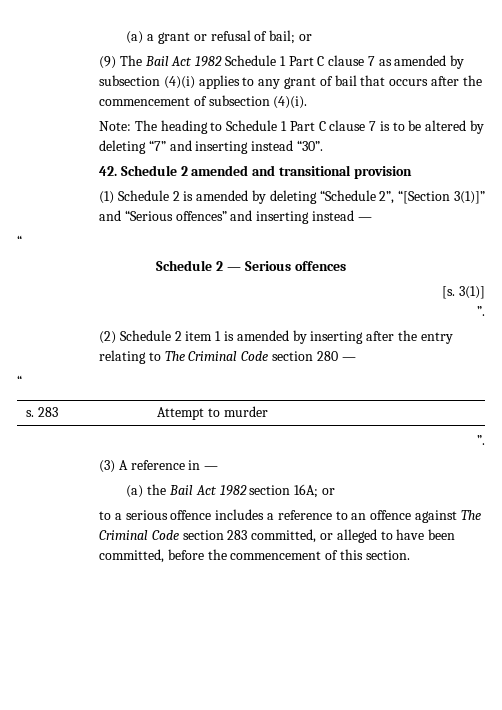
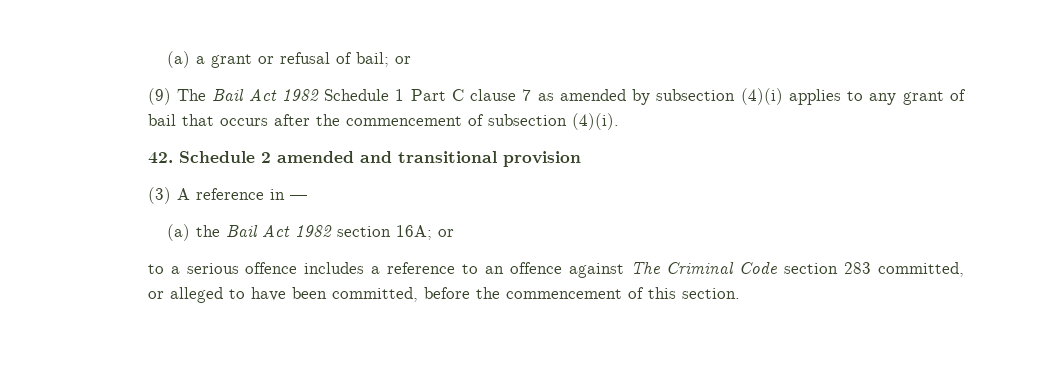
- Note: The heading to Schedule 1 Part C clause 7 is to be altered by deleting “7” and inserting instead “30”.
- (1) Schedule 2 is amended by deleting “Schedule 2”, “[Section 3(1)]” and “Serious offences” and inserting instead —
- “
- Schedule 2 — Serious offences
- [s. 3(1)]
- ”.
- (2) Schedule 2 item 1 is amended by inserting after the entry relating to The Criminal Code section 280 —
- “
- s. 283 | Attempt to murder
- ”.

